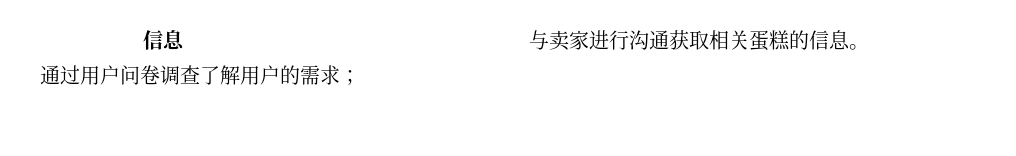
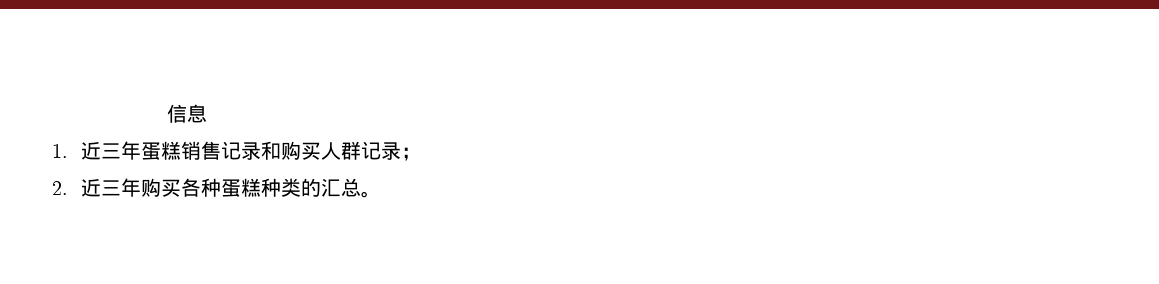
- 通过用户问卷调查了解用户的需求；
- 与卖家进行沟通获取相关蛋糕的信息。
+ 1.近三年蛋糕销售记录和购买人群记录；
+ 2.近三年购买各种蛋糕种类的汇总。

